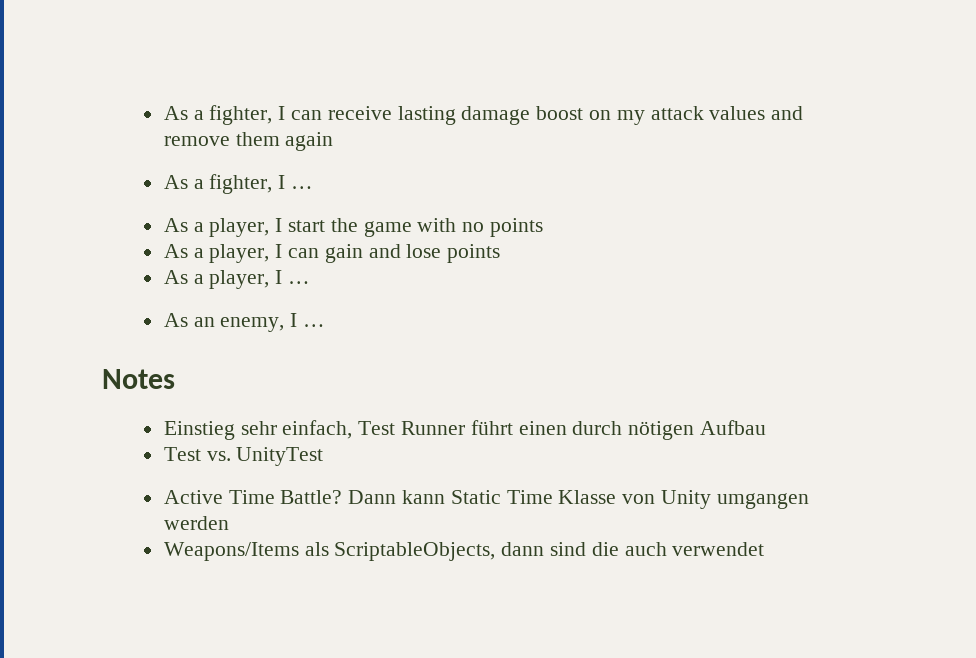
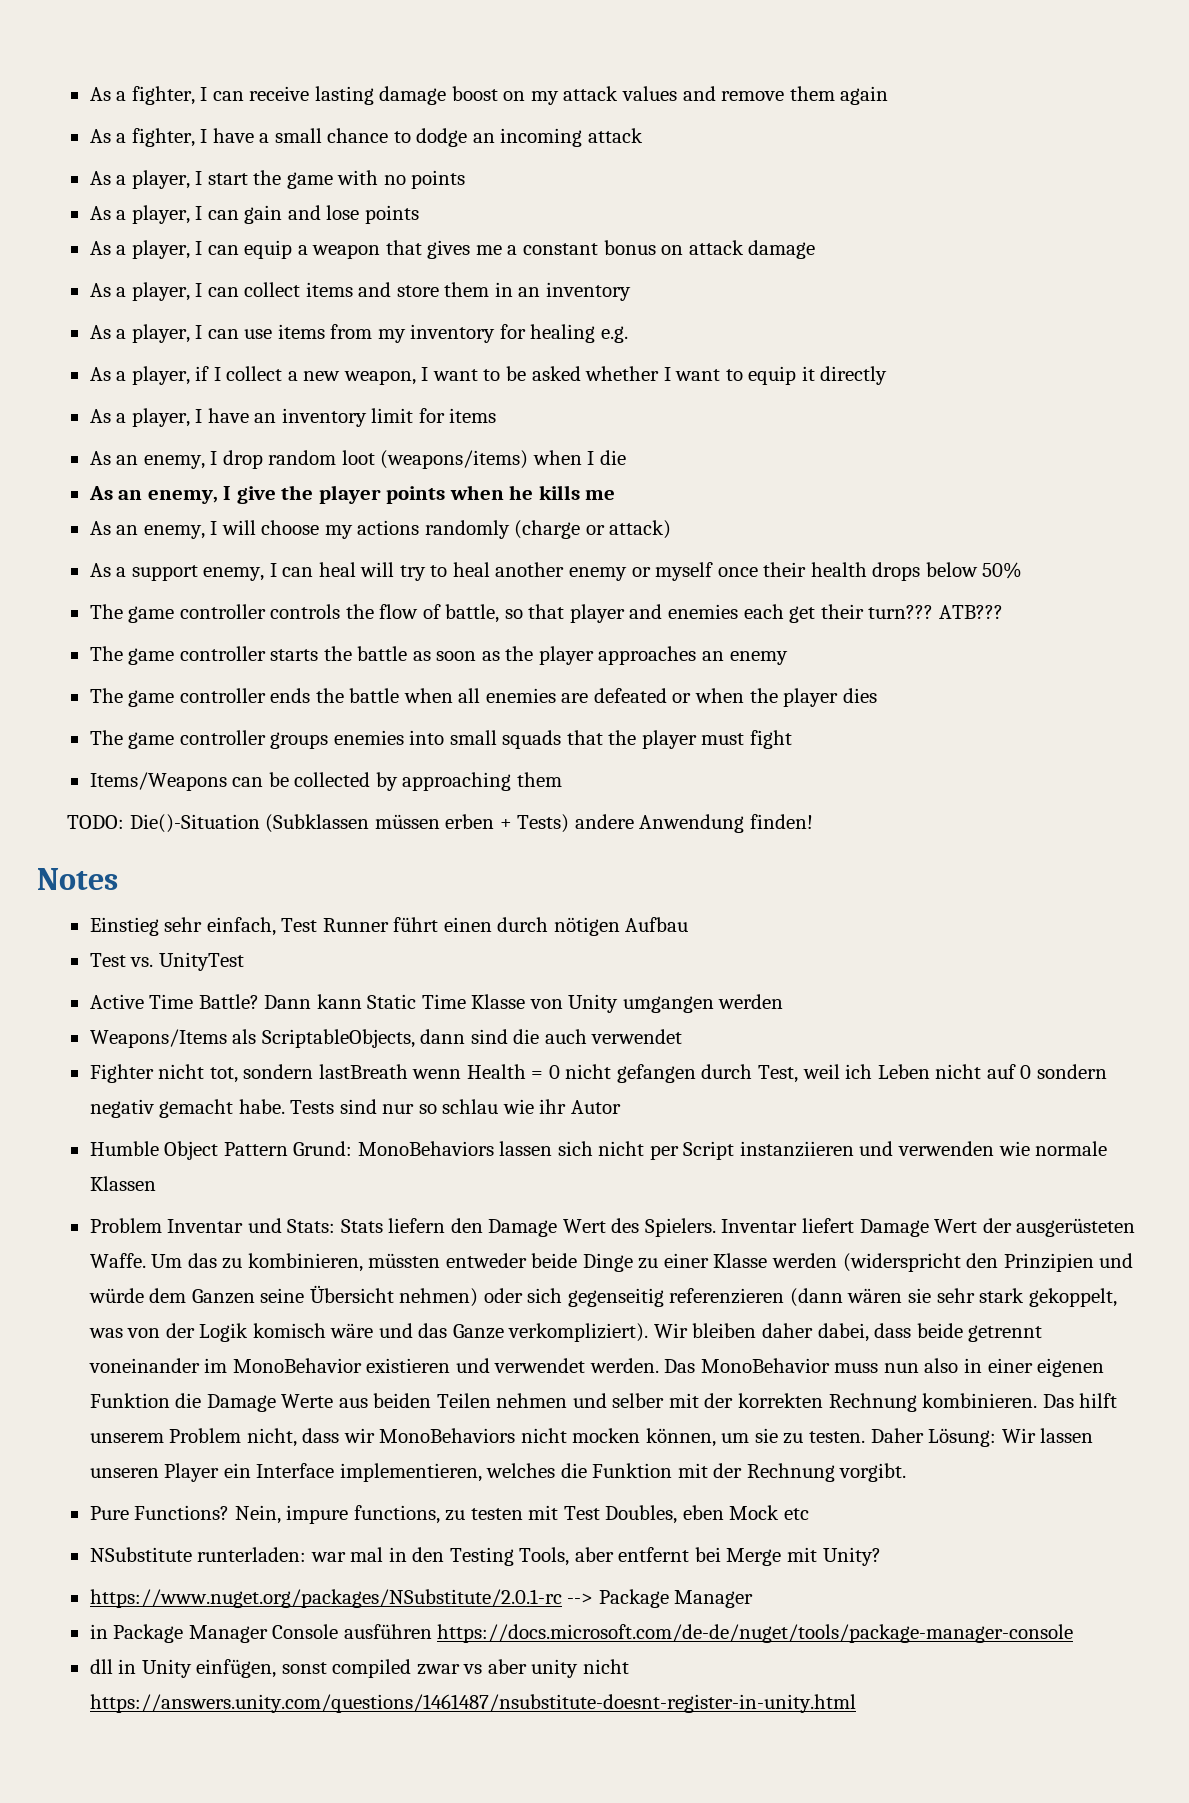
- As a fighter, I …
+ As a fighter, I have a small chance to dodge an incoming attack
- As a player, I …
- As an enemy, I …
+ As a player, I can equip a weapon that gives me a constant bonus on attack damage
+ As a player, I can collect items and store them in an inventory
+ As a player, I can use items from my inventory for healing e.g.
+ As a player, if I collect a new weapon, I want to be asked whether I want to equip it directly
+ As a player, I have an inventory limit for items
+ As an enemy, I drop random loot (weapons/items) when I die
+ As an enemy, I give the player points when he kills me
+ As an enemy, I will choose my actions randomly (charge or attack)
+ As a support enemy, I can heal will try to heal another enemy or myself once their health drops below 50%
+ The game controller controls the flow of battle, so that player and enemies each get their turn??? ATB???
+ The game controller starts the battle as soon as the player approaches an enemy
+ The game controller ends the battle when all enemies are defeated or when the player dies
+ The game controller groups enemies into small squads that the player must fight
+ Items/Weapons can be collected by approaching them
+ TODO: Die()-Situation (Subklassen müssen erben + Tests) andere Anwendung finden!
+ Fighter nicht tot, sondern lastBreath wenn Health = 0 nicht gefangen durch Test, weil ich Leben nicht auf 0 sondern negativ gemacht habe. Tests sind nur so schlau wie ihr Autor
+ Humble Object Pattern Grund: MonoBehaviors lassen sich nicht per Script instanziieren und verwenden wie normale Klassen
+ Problem Inventar und Stats: Stats liefern den Damage Wert des Spielers. Inventar liefert Damage Wert der ausgerüsteten Waffe. Um das zu kombinieren, müssten entweder beide Dinge zu einer Klasse werden (widerspricht den Prinzipien und würde dem Ganzen seine Übersicht nehmen) oder sich gegenseitig referenzieren (dann wären sie sehr stark gekoppelt, was von der Logik komisch wäre und das Ganze verkompliziert). Wir bleiben daher dabei, dass beide getrennt voneinander im MonoBehavior existieren und verwendet werden. Das MonoBehavior muss nun also in einer eigenen Funktion die Damage Werte aus beiden Teilen nehmen und selber mit der korrekten Rechnung kombinieren. Das hilft unserem Problem nicht, dass wir MonoBehaviors nicht mocken können, um sie zu testen. Daher Lösung: Wir lassen unseren Player ein Interface implementieren, welches die Funktion mit der Rechnung vorgibt.
+ Pure Functions? Nein, impure functions, zu testen mit Test Doubles, eben Mock etc
+ NSubstitute runterladen: war mal in den Testing Tools, aber entfernt bei Merge mit Unity?
+ https://www.nuget.org/packages/NSubstitute/2.0.1-rc --> Package Manager
+ in Package Manager Console ausführen https://docs.microsoft.com/de-de/nuget/tools/package-manager-console
+ dll in Unity einfügen, sonst compiled zwar vs aber unity nicht https://answers.unity.com/questions/1461487/nsubstitute-doesnt-register-in-unity.html

